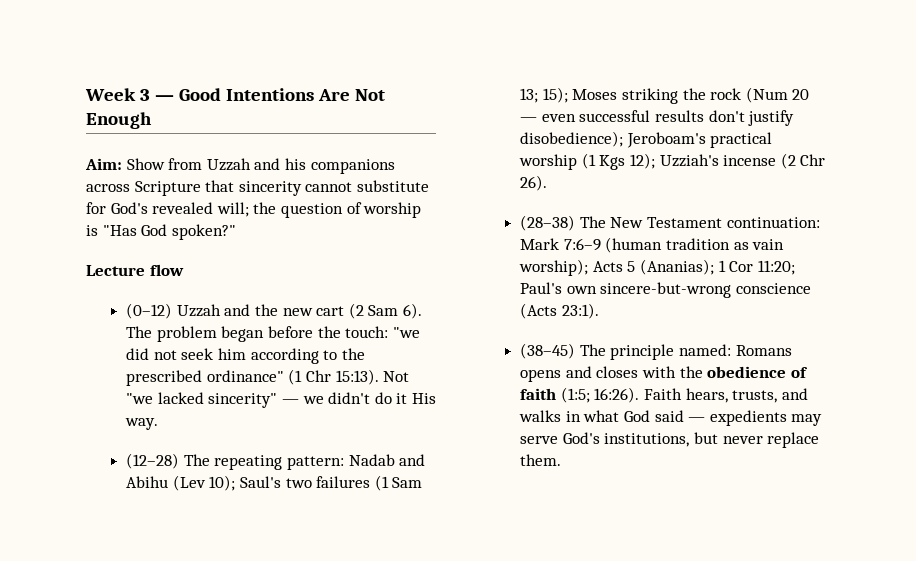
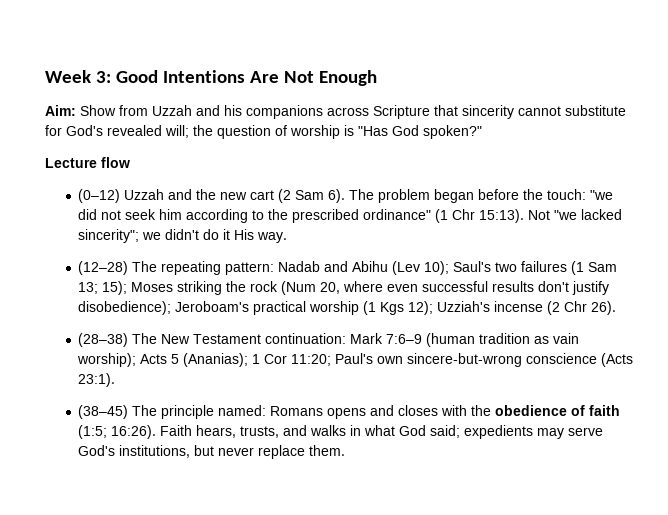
- Week 3 — Good Intentions Are Not Enough
+ Week 3: Good Intentions Are Not Enough
- Not "we lacked sincerity" — we didn't do it His way.
+ Not "we lacked sincerity"; we didn't do it His way.
- (12–28) The repeating pattern: Nadab and Abihu (Lev 10); Saul's two failures (1 Sam 13; 15); Moses striking the rock (Num 20 — even successful results don't justify disobedience); Jeroboam's practical worship (1 Kgs 12); Uzziah's incense (2 Chr 26).
+ (12–28) The repeating pattern: Nadab and Abihu (Lev 10); Saul's two failures (1 Sam 13; 15); Moses striking the rock (Num 20, where even successful results don't justify disobedience); Jeroboam's practical worship (1 Kgs 12); Uzziah's incense (2 Chr 26).
- Faith hears, trusts, and walks in what God said — expedients may serve God's institutions, but never replace them.
+ Faith hears, trusts, and walks in what God said; expedients may serve God's institutions, but never replace them.

